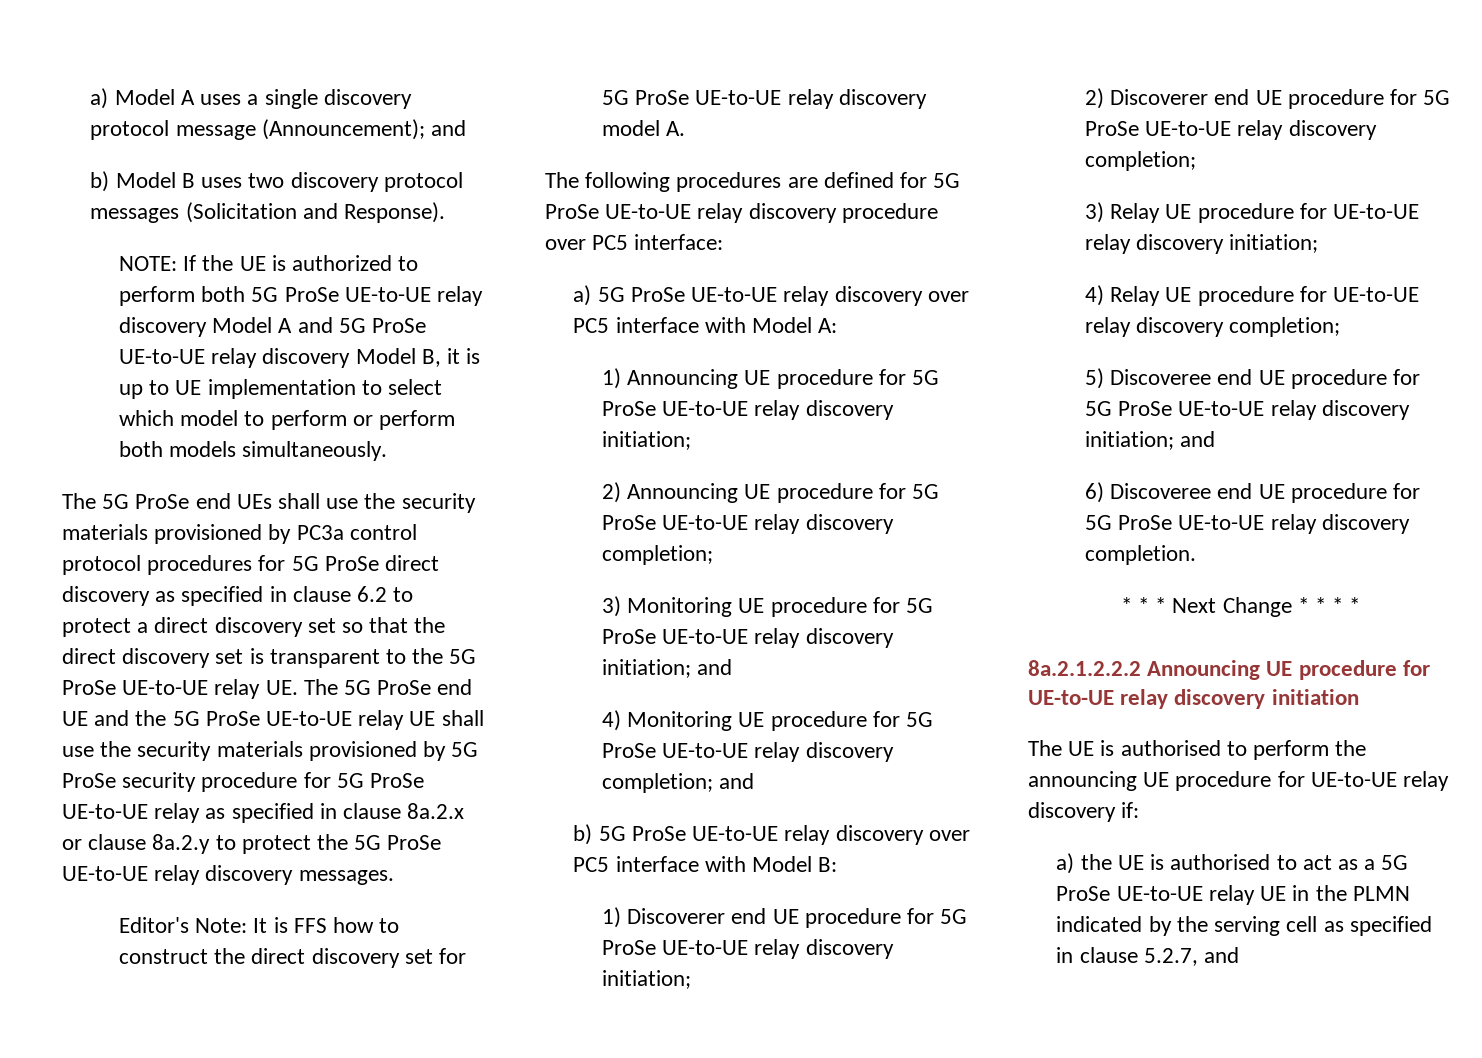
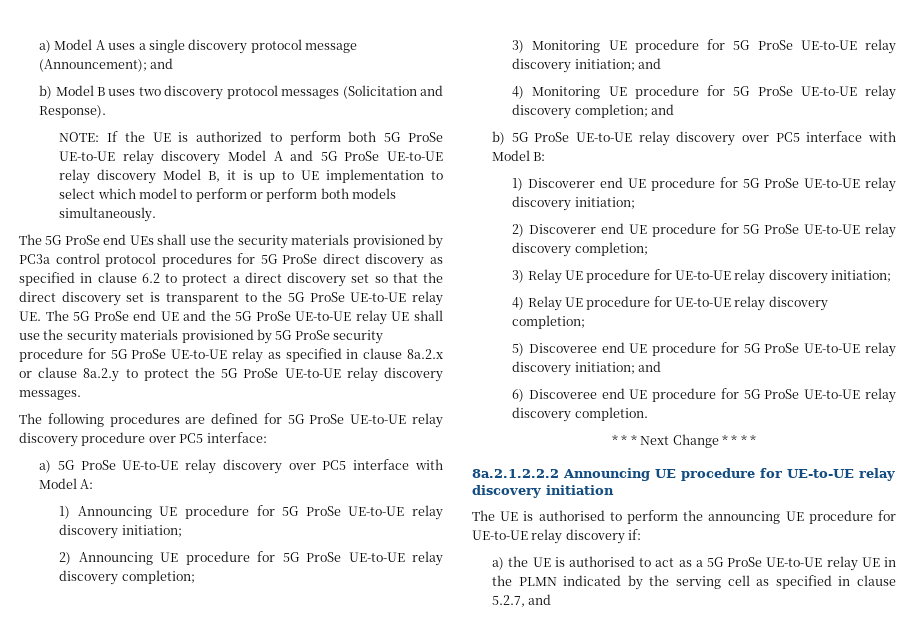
- Editor's Note: It is FFS how to construct the direct discovery set for 5G ProSe UE-to-UE relay discovery model A.

